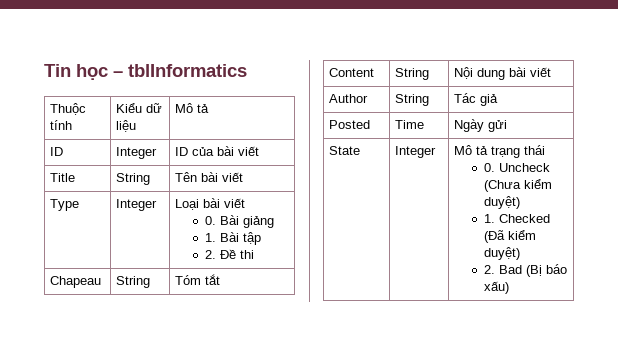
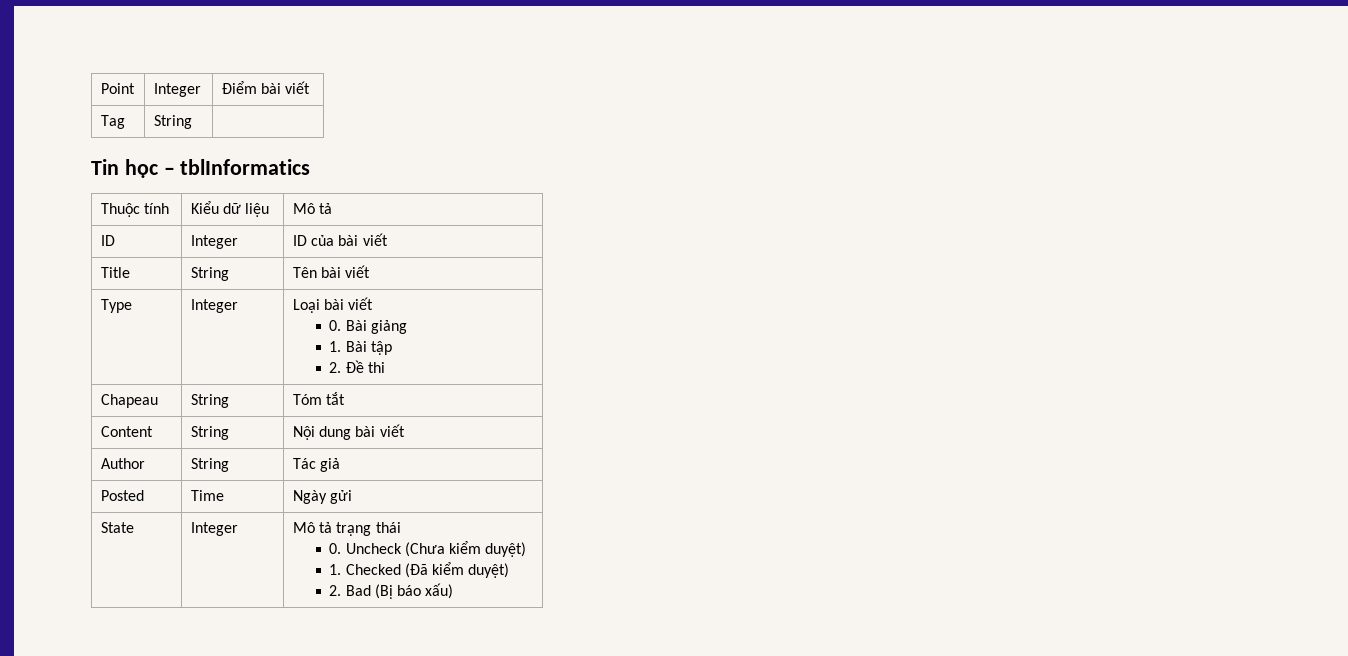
+ Point | Integer | Điểm bài viết
+ Tag | String |

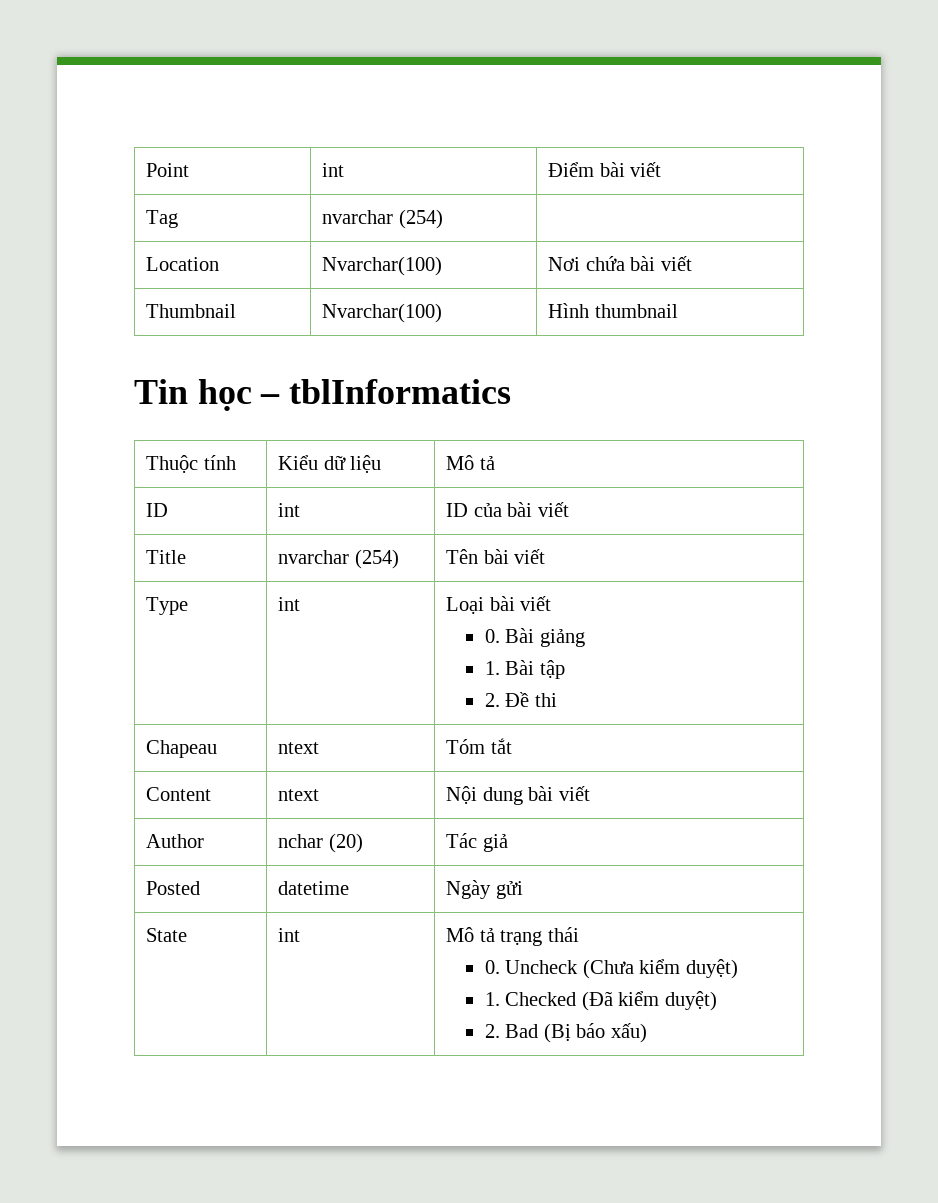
- Point | Integer | Điểm bài viết
+ Point | int | Điểm bài viết
- Tag | String |
+ Tag | nvarchar (254) |
+ Location | Nvarchar(100) | Nơi chứa bài viết
+ Thumbnail | Nvarchar(100) | Hình thumbnail
- ID | Integer | ID của bài viết
+ ID | int | ID của bài viết
- Title | String | Tên bài viết
+ Title | nvarchar (254) | Tên bài viết
- Type | Integer | Loại bài viết
+ Type | int | Loại bài viết
- Chapeau | String | Tóm tắt
+ Chapeau | ntext | Tóm tắt
- Content | String | Nội dung bài viết
+ Content | ntext | Nội dung bài viết
- Author | String | Tác giả
+ Author | nchar (20) | Tác giả
- Posted | Time | Ngày gửi
+ Posted | datetime | Ngày gửi
- State | Integer | Mô tả trạng thái
+ State | int | Mô tả trạng thái

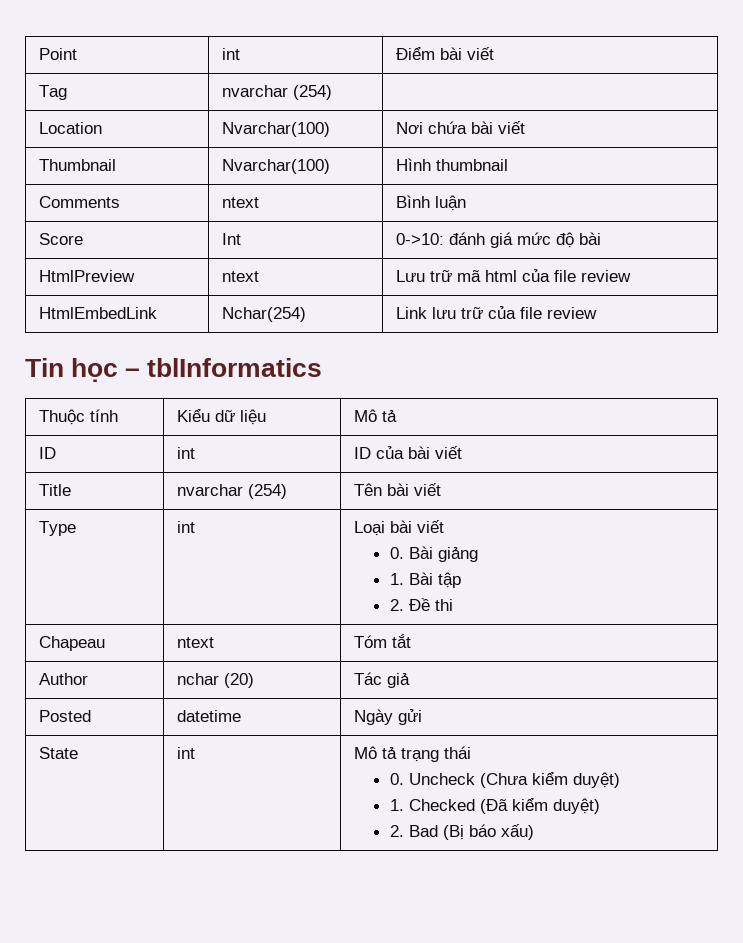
+ Comments | ntext | Bình luận
+ Score | Int | 0->10: đánh giá mức độ bài
+ HtmlPreview | ntext | Lưu trữ mã html của file review
+ HtmlEmbedLink | Nchar(254) | Link lưu trữ của file review
- Content | ntext | Nội dung bài viết

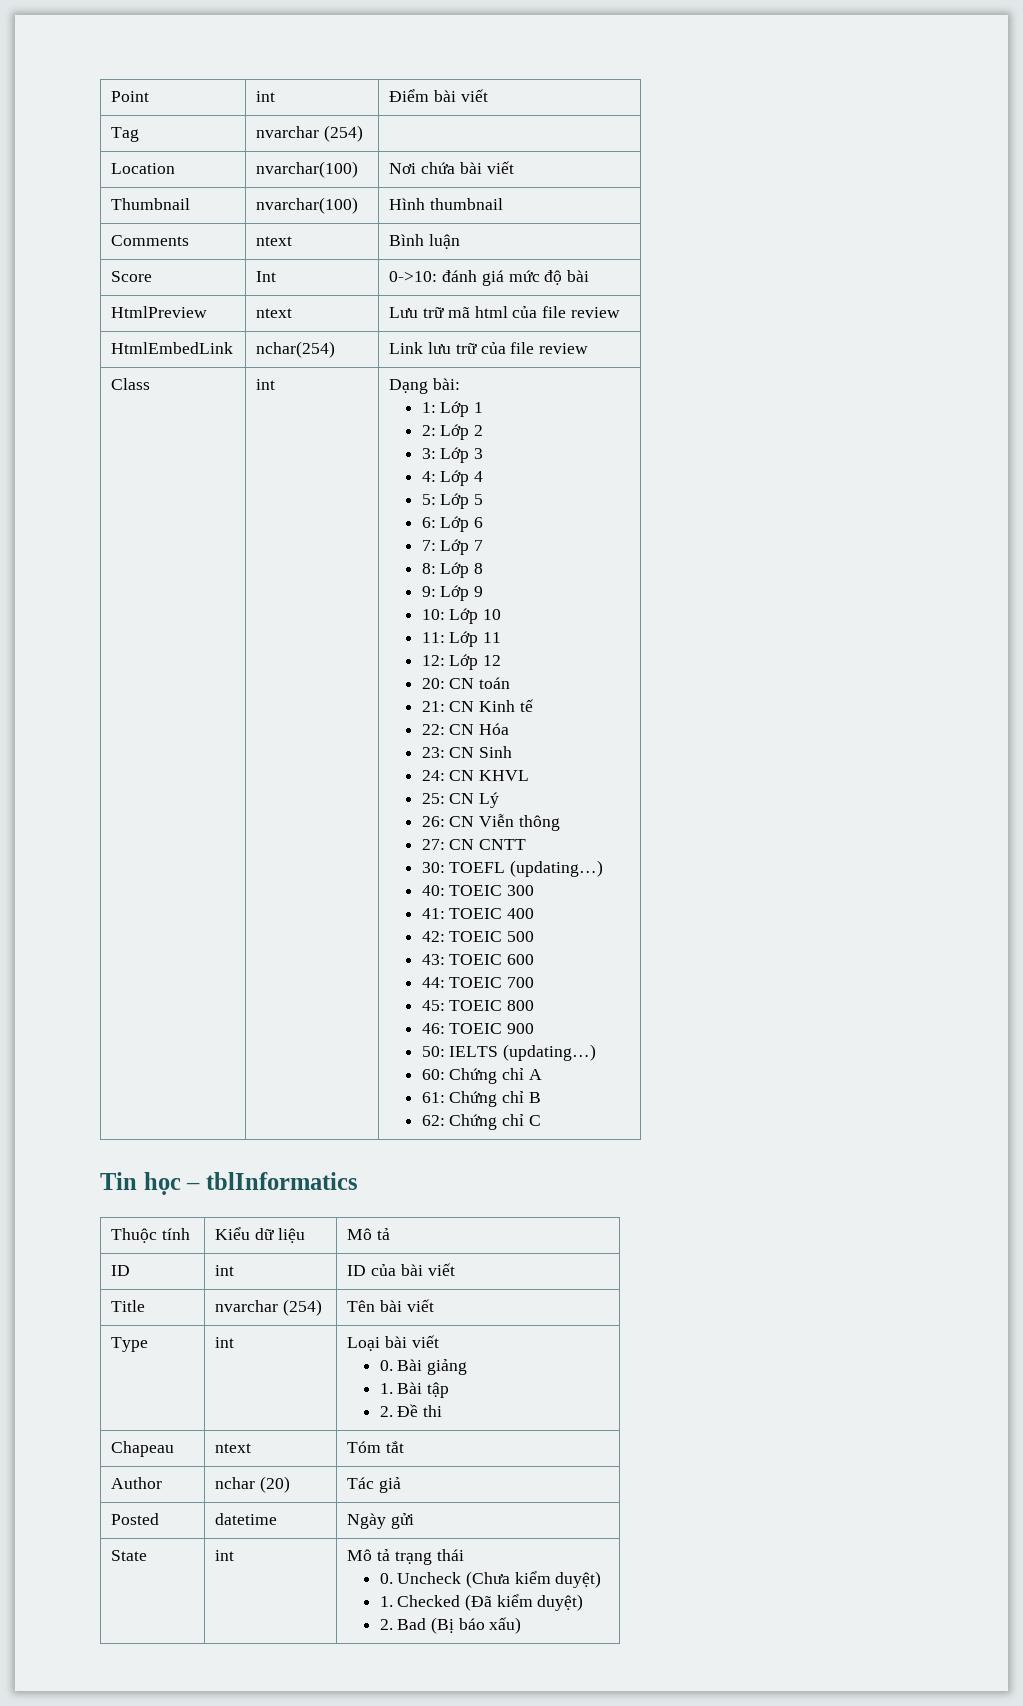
- Location | Nvarchar(100) | Nơi chứa bài viết
+ Location | nvarchar(100) | Nơi chứa bài viết
- Thumbnail | Nvarchar(100) | Hình thumbnail
+ Thumbnail | nvarchar(100) | Hình thumbnail
- HtmlEmbedLink | Nchar(254) | Link lưu trữ của file review
+ HtmlEmbedLink | nchar(254) | Link lưu trữ của file review
+ Class | int | Dạng bài:
+ 1: Lớp 1
+ 2: Lớp 2
+ 3: Lớp 3
+ 4: Lớp 4
+ 5: Lớp 5
+ 6: Lớp 6
+ 7: Lớp 7
+ 8: Lớp 8
+ 9: Lớp 9
+ 10: Lớp 10
+ 11: Lớp 11
+ 12: Lớp 12
+ 20: CN toán
+ 21: CN Kinh tế
+ 22: CN Hóa
+ 23: CN Sinh
+ 24: CN KHVL
+ 25: CN Lý
+ 26: CN Viễn thông
+ 27: CN CNTT
+ 30: TOEFL (updating…)
+ 40: TOEIC 300
+ 41: TOEIC 400
+ 42: TOEIC 500
+ 43: TOEIC 600
+ 44: TOEIC 700
+ 45: TOEIC 800
+ 46: TOEIC 900
+ 50: IELTS (updating…)
+ 60: Chứng chỉ A
+ 61: Chứng chỉ B
+ 62: Chứng chỉ C

